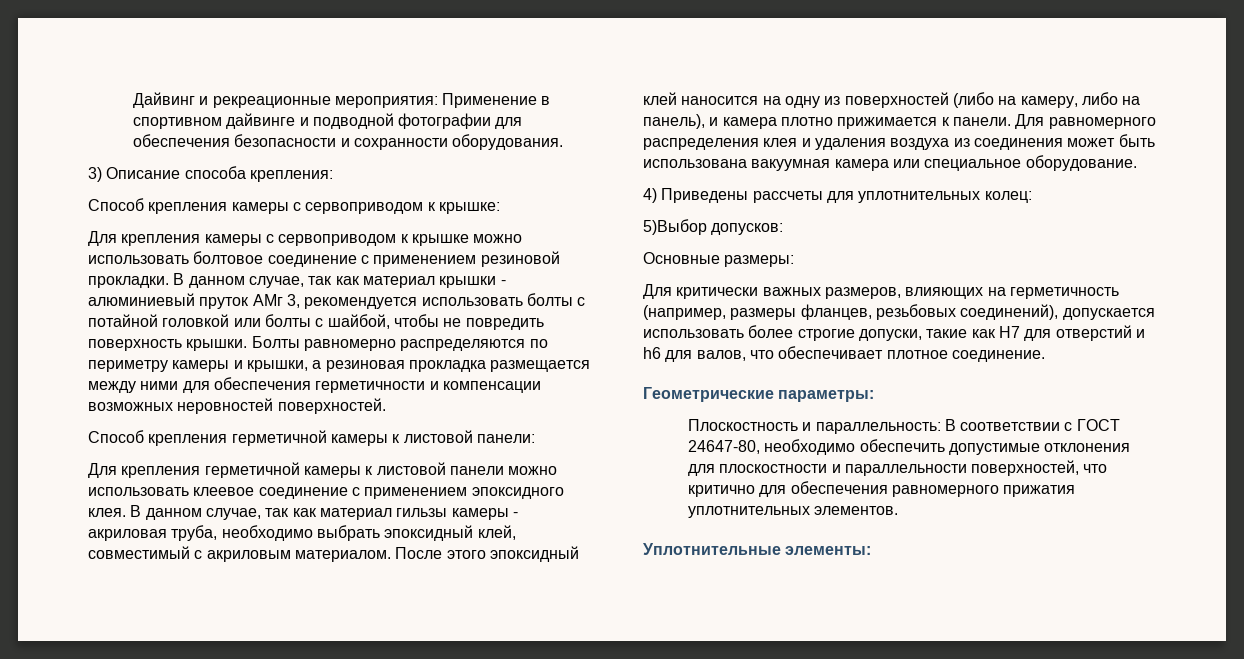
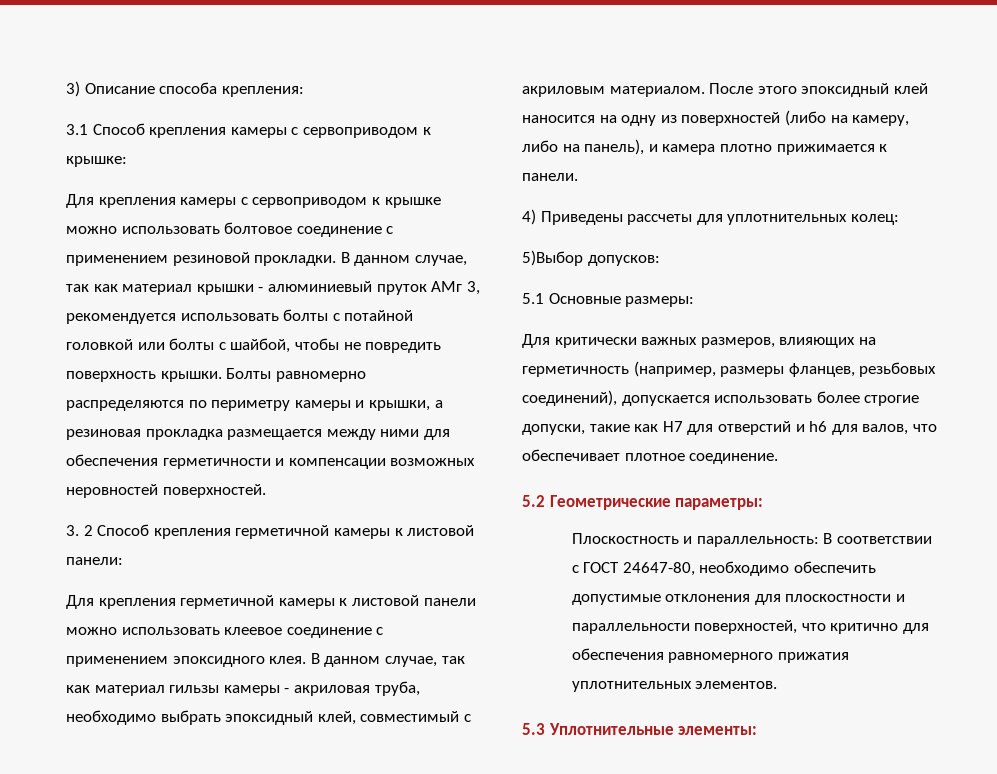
- Дайвинг и рекреационные мероприятия: Применение в спортивном дайвинге и подводной фотографии для обеспечения безопасности и сохранности оборудования.
- Способ крепления камеры с сервоприводом к крышке:
+ 3.1 Способ крепления камеры с сервоприводом к крышке:
- Способ крепления герметичной камеры к листовой панели:
+ 3. 2 Способ крепления герметичной камеры к листовой панели:
- Для равномерного распределения клея и удаления воздуха из соединения может быть использована вакуумная камера или специальное оборудование.
- Основные размеры:
+ 5.1 Основные размеры:
- Геометрические параметры:
+ 5.2 Геометрические параметры:
- Уплотнительные элементы:
+ 5.3 Уплотнительные элементы:

